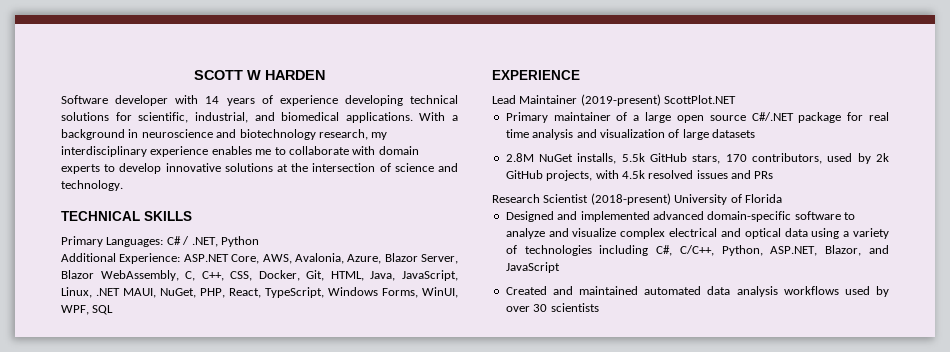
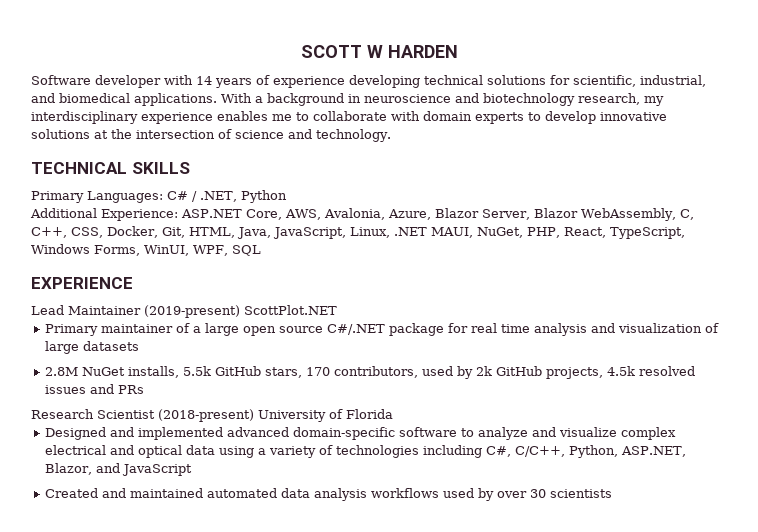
- 2.8M NuGet installs, 5.5k GitHub stars, 170 contributors, used by 2k GitHub projects, with 4.5k resolved issues and PRs
+ 2.8M NuGet installs, 5.5k GitHub stars, 170 contributors, used by 2k GitHub projects, 4.5k resolved issues and PRs

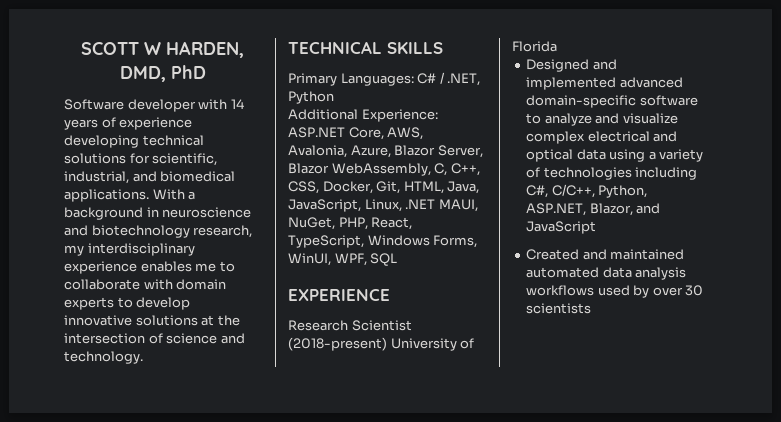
- SCOTT W HARDEN
+ SCOTT W HARDEN, DMD, PhD
- Lead Maintainer (2019-present) ScottPlot.NET
- Primary maintainer of a large open source C#/.NET package for real time analysis and visualization of large datasets
- 2.8M NuGet installs, 5.5k GitHub stars, 170 contributors, used by 2k GitHub projects, 4.5k resolved issues and PRs

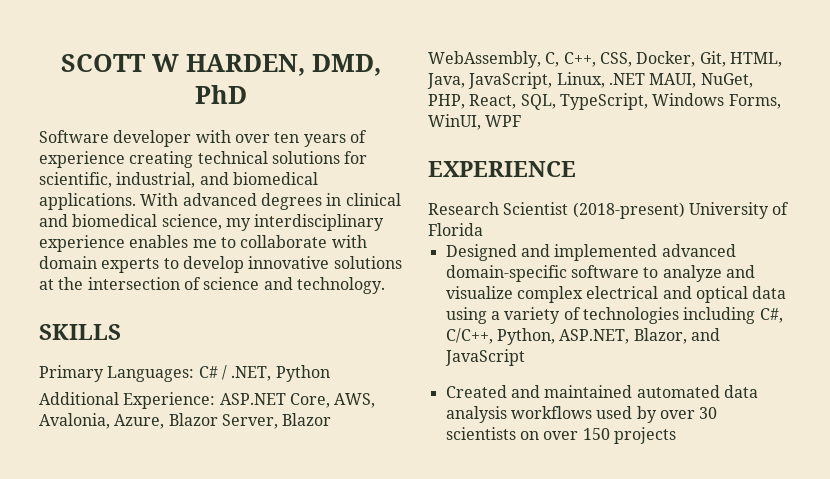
- Software developer with 14 years of experience developing technical solutions for scientific, industrial, and biomedical applications.
+ Software developer with over ten years of experience creating technical solutions for scientific, industrial, and biomedical applications.
- With a background in neuroscience and biotechnology research, my interdisciplinary experience enables me to collaborate with domain experts to develop innovative solutions at the intersection of science and technology.
+ With advanced degrees in clinical and biomedical science, my interdisciplinary experience enables me to collaborate with domain experts to develop innovative solutions at the intersection of science and technology.
- TECHNICAL SKILLS
+ SKILLS
- Additional Experience: ASP.NET Core, AWS, Avalonia, Azure, Blazor Server, Blazor WebAssembly, C, C++, CSS, Docker, Git, HTML, Java, JavaScript, Linux, .NET MAUI, NuGet, PHP, React, TypeScript, Windows Forms, WinUI, WPF, SQL
+ Additional Experience: ASP.NET Core, AWS, Avalonia, Azure, Blazor Server, Blazor WebAssembly, C, C++, CSS, Docker, Git, HTML, Java, JavaScript, Linux, .NET MAUI, NuGet, PHP, React, SQL, TypeScript, Windows Forms, WinUI, WPF
- Created and maintained automated data analysis workflows used by over 30 scientists
+ Created and maintained automated data analysis workflows used by over 30 scientists on over 150 projects

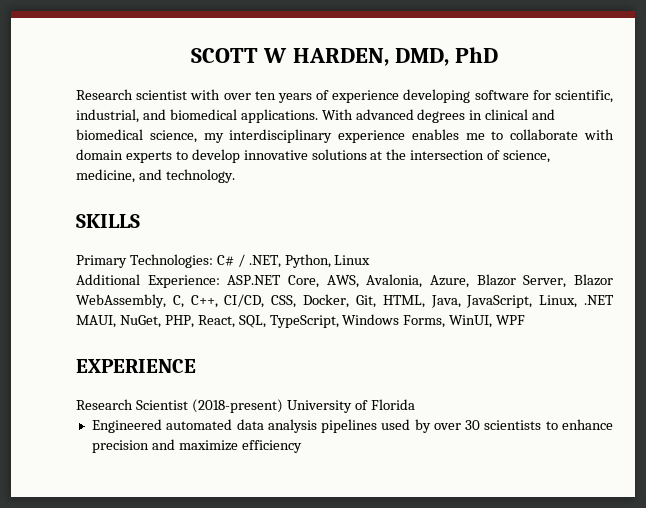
- Software developer with over ten years of experience creating technical solutions for scientific, industrial, and biomedical applications.
+ Research scientist with over ten years of experience developing software for scientific, industrial, and biomedical applications.
- With advanced degrees in clinical and biomedical science, my interdisciplinary experience enables me to collaborate with domain experts to develop innovative solutions at the intersection of science and technology.
+ With advanced degrees in clinical and biomedical science, my interdisciplinary experience enables me to collaborate with domain experts to develop innovative solutions at the intersection of science, medicine, and technology.
- Primary Languages: C# / .NET, Python
+ Primary Technologies: C# / .NET, Python, Linux
- Additional Experience: ASP.NET Core, AWS, Avalonia, Azure, Blazor Server, Blazor WebAssembly, C, C++, CSS, Docker, Git, HTML, Java, JavaScript, Linux, .NET MAUI, NuGet, PHP, React, SQL, TypeScript, Windows Forms, WinUI, WPF
+ Additional Experience: ASP.NET Core, AWS, Avalonia, Azure, Blazor Server, Blazor WebAssembly, C, C++, CI/CD, CSS, Docker, Git, HTML, Java, JavaScript, Linux, .NET MAUI, NuGet, PHP, React, SQL, TypeScript, Windows Forms, WinUI, WPF
- Designed and implemented advanced domain-specific software to analyze and visualize complex electrical and optical data using a variety of technologies including C#, C/C++, Python, ASP.NET, Blazor, and JavaScript
- Created and maintained automated data analysis workflows used by over 30 scientists on over 150 projects
+ Engineered automated data analysis pipelines used by over 30 scientists to enhance precision and maximize efficiency

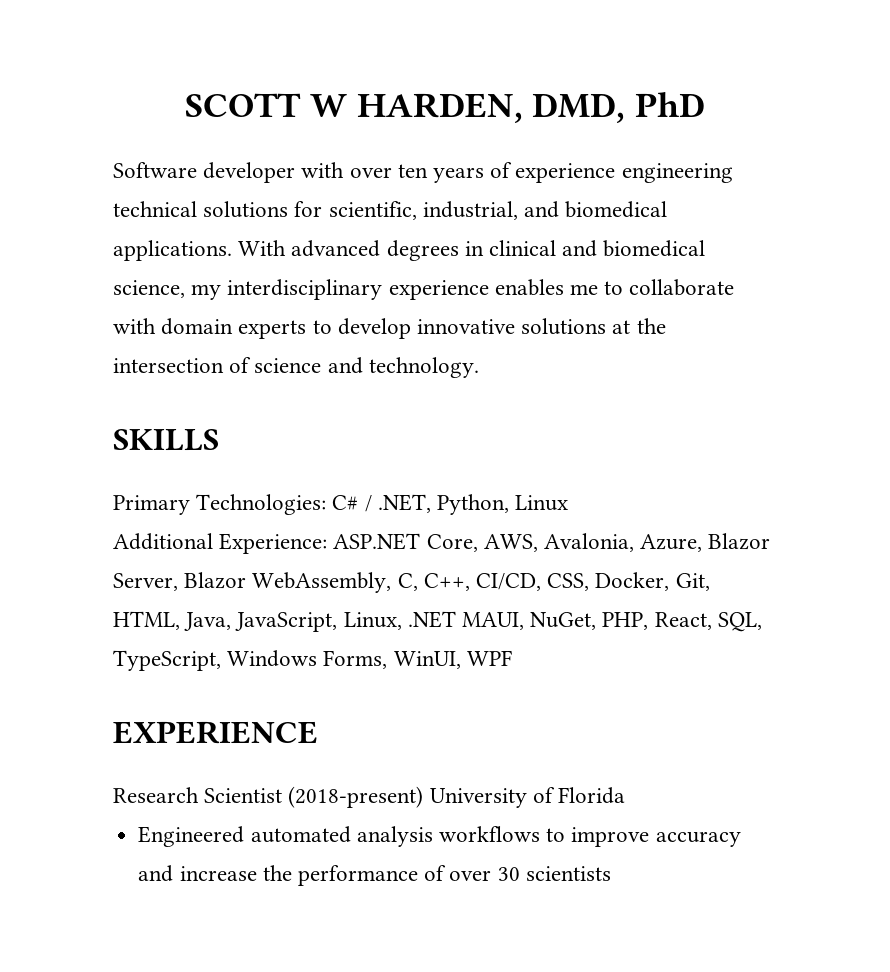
- Research scientist with over ten years of experience developing software for scientific, industrial, and biomedical applications.
+ Software developer with over ten years of experience engineering technical solutions for scientific, industrial, and biomedical applications.
- With advanced degrees in clinical and biomedical science, my interdisciplinary experience enables me to collaborate with domain experts to develop innovative solutions at the intersection of science, medicine, and technology.
+ With advanced degrees in clinical and biomedical science, my interdisciplinary experience enables me to collaborate with domain experts to develop innovative solutions at the intersection of science and technology.
- Engineered automated data analysis pipelines used by over 30 scientists to enhance precision and maximize efficiency
+ Engineered automated analysis workflows to improve accuracy and increase the performance of over 30 scientists

